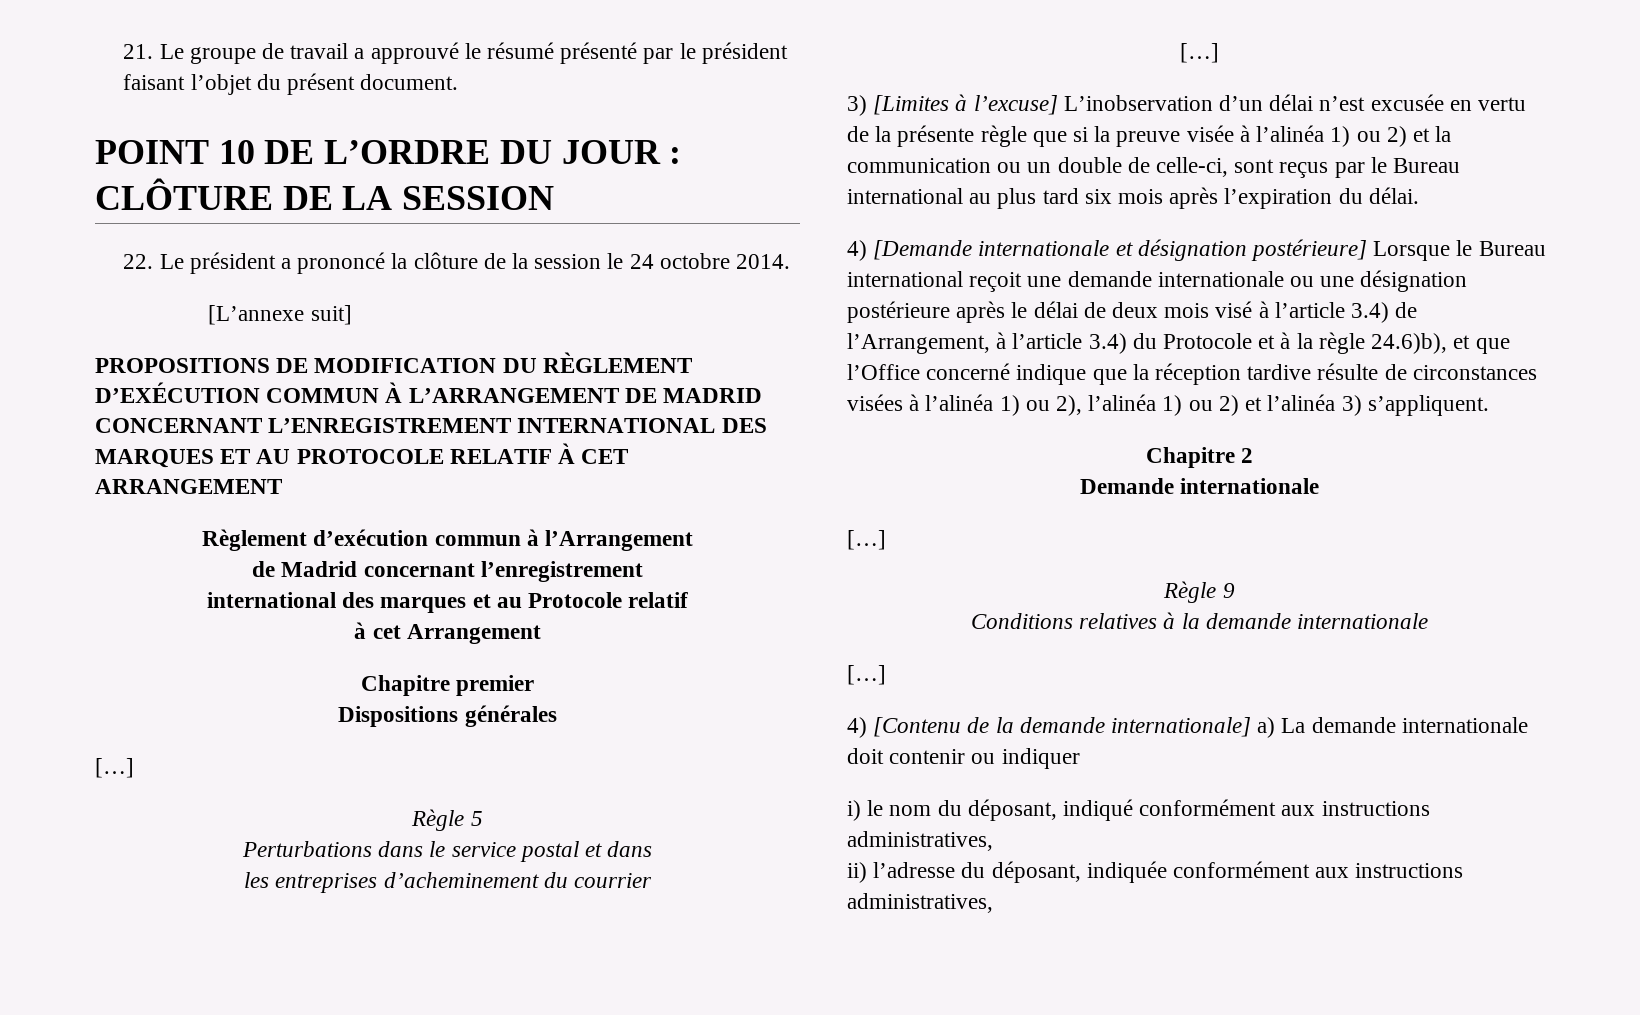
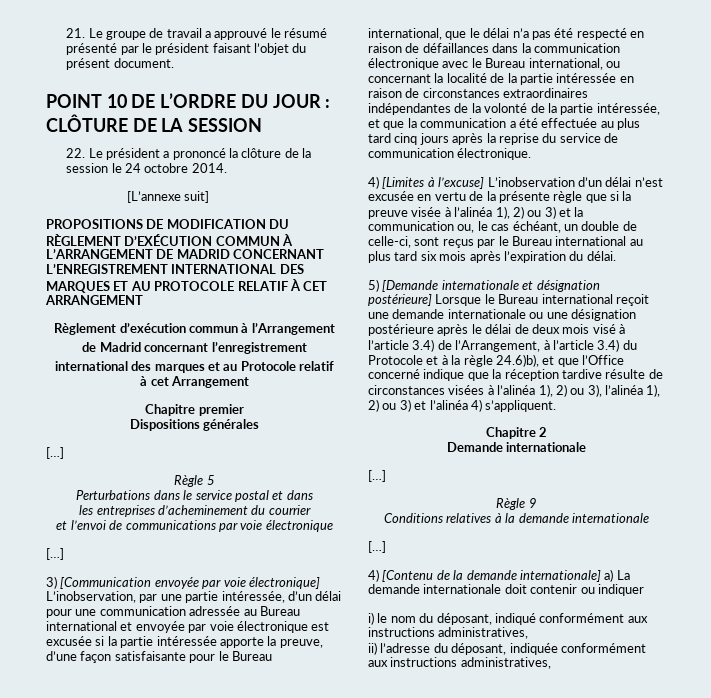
  les entreprises d’acheminement du courrier
+ et l’envoi de communications par voie électronique
  […]
- 3) [Limites à l’excuse] L’inobservation d’un délai n’est excusée en vertu de la présente règle que si la preuve visée à l’alinéa 1) ou 2) et la communication ou un double de celle-ci, sont reçus par le Bureau international au plus tard six mois après l’expiration du délai.
+ 3) [Communication envoyée par voie électronique] L’inobservation, par une partie intéressée, d’un délai pour une communication adressée au Bureau international et envoyée par voie électronique est excusée si la partie intéressée apporte la preuve, d’une façon satisfaisante pour le Bureau international, que le délai n’a pas été respecté en raison de défaillances dans la communication électronique avec le Bureau international, ou concernant la localité de la partie intéressée en raison de circonstances extraordinaires indépendantes de la volonté de la partie intéressée, et que la communication a été effectuée au plus tard cinq jours après la reprise du service de communication électronique.
+ 4) [Limites à l’excuse] L’inobservation d’un délai n’est excusée en vertu de la présente règle que si la preuve visée à l’alinéa 1), 2) ou 3) et la communication ou, le cas échéant, un double de celle-ci, sont reçus par le Bureau international au plus tard six mois après l’expiration du délai.
- 4) [Demande internationale et désignation postérieure] Lorsque le Bureau international reçoit une demande internationale ou une désignation postérieure après le délai de deux mois visé à l’article 3.4) de l’Arrangement, à l’article 3.4) du Protocole et à la règle 24.6)b), et que l’Office concerné indique que la réception tardive résulte de circonstances visées à l’alinéa 1) ou 2), l’alinéa 1) ou 2) et l’alinéa 3) s’appliquent.
+ 5) [Demande internationale et désignation postérieure] Lorsque le Bureau international reçoit une demande internationale ou une désignation postérieure après le délai de deux mois visé à l’article 3.4) de l’Arrangement, à l’article 3.4) du Protocole et à la règle 24.6)b), et que l’Office concerné indique que la réception tardive résulte de circonstances visées à l’alinéa 1), 2) ou 3), l’alinéa 1), 2) ou 3) et l’alinéa 4) s’appliquent.

